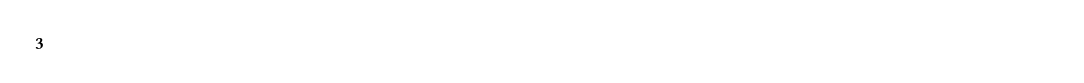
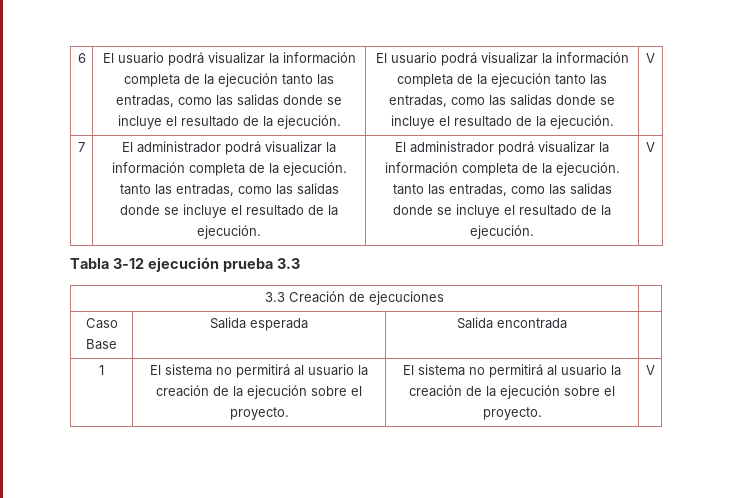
- 3
+ 6 | El usuario podrá visualizar la información completa de la ejecución tanto las entradas, como las salidas donde se incluye el resultado de la ejecución. | El usuario podrá visualizar la información completa de la ejecución tanto las entradas, como las salidas donde se incluye el resultado de la ejecución. | V
+ 7 | El administrador podrá visualizar la información completa de la ejecución. tanto las entradas, como las salidas donde se incluye el resultado de la ejecución. | El administrador podrá visualizar la información completa de la ejecución. tanto las entradas, como las salidas donde se incluye el resultado de la ejecución. | V
+ Tabla 3-12 ejecución prueba 3.3
+ 3.3 Creación de ejecuciones |
+ Caso Base | Salida esperada | Salida encontrada |
+ 1 | El sistema no permitirá al usuario la creación de la ejecución sobre el proyecto. | El sistema no permitirá al usuario la creación de la ejecución sobre el proyecto. | V

